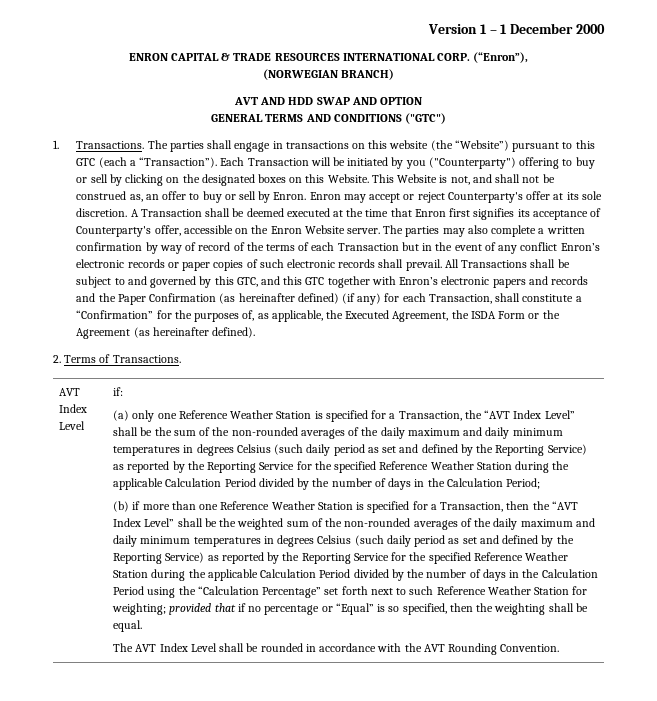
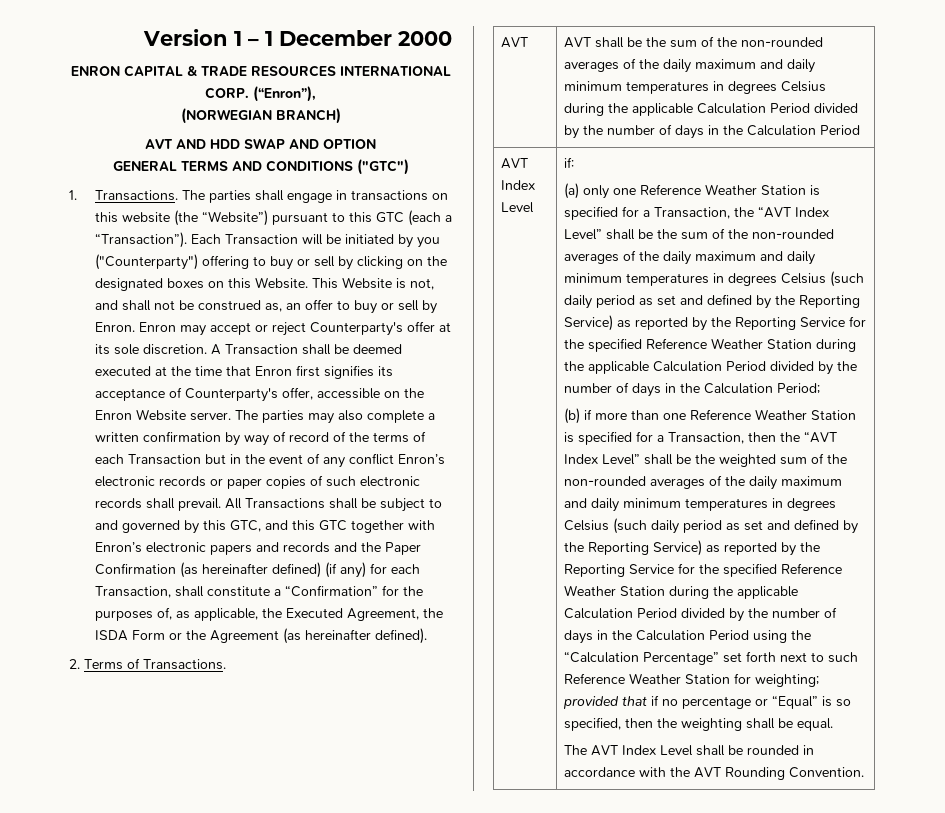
+ AVT | AVT shall be the sum of the non-rounded averages of the daily maximum and daily minimum temperatures in degrees Celsius during the applicable Calculation Period divided by the number of days in the Calculation Period

